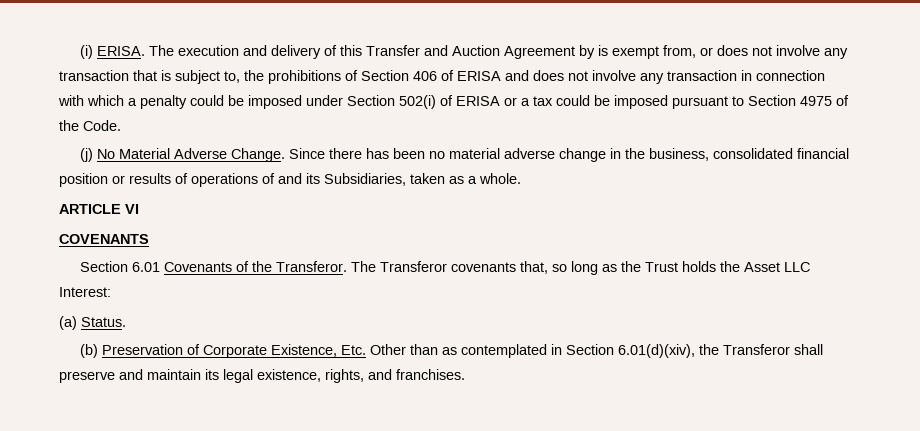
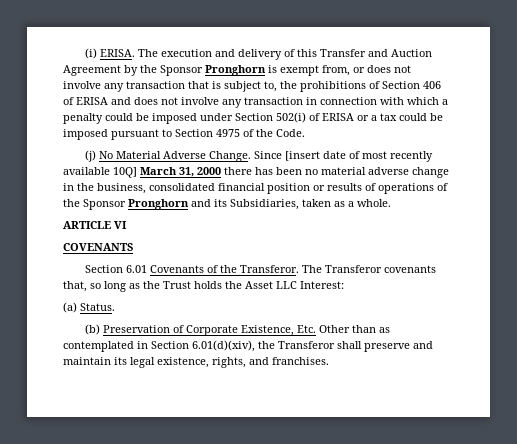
- The execution and delivery of this Transfer and Auction Agreement by is exempt from, or does not involve any transaction that is subject to, the prohibitions of Section 406 of ERISA and does not involve any transaction in connection with which a penalty could be imposed under Section 502(i) of ERISA or a tax could be imposed pursuant to Section 4975 of the Code.
+ The execution and delivery of this Transfer and Auction Agreement by the Sponsor Pronghorn is exempt from, or does not involve any transaction that is subject to, the prohibitions of Section 406 of ERISA and does not involve any transaction in connection with which a penalty could be imposed under Section 502(i) of ERISA or a tax could be imposed pursuant to Section 4975 of the Code.
- Since there has been no material adverse change in the business, consolidated financial position or results of operations of and its Subsidiaries, taken as a whole.
+ Since [insert date of most recently available 10Q] March 31, 2000 there has been no material adverse change in the business, consolidated financial position or results of operations of the Sponsor Pronghorn and its Subsidiaries, taken as a whole.

